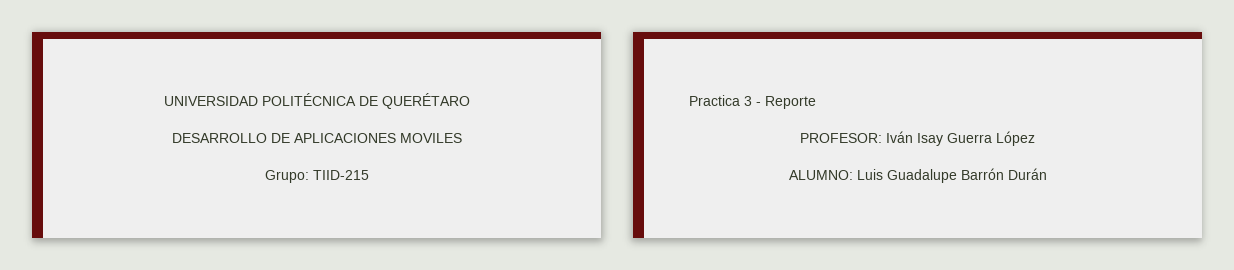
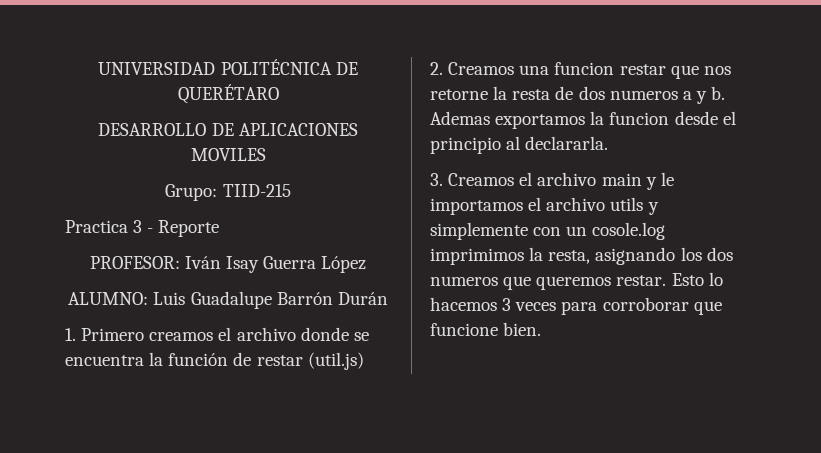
+ 1. Primero creamos el archivo donde se encuentra la función de restar (util.js)
+ 2. Creamos una funcion restar que nos retorne la resta de dos numeros a y b. Ademas exportamos la funcion desde el principio al declararla.
+ 3. Creamos el archivo main y le importamos el archivo utils y simplemente con un cosole.log imprimimos la resta, asignando los dos numeros que queremos restar. Esto lo hacemos 3 veces para corroborar que funcione bien.

